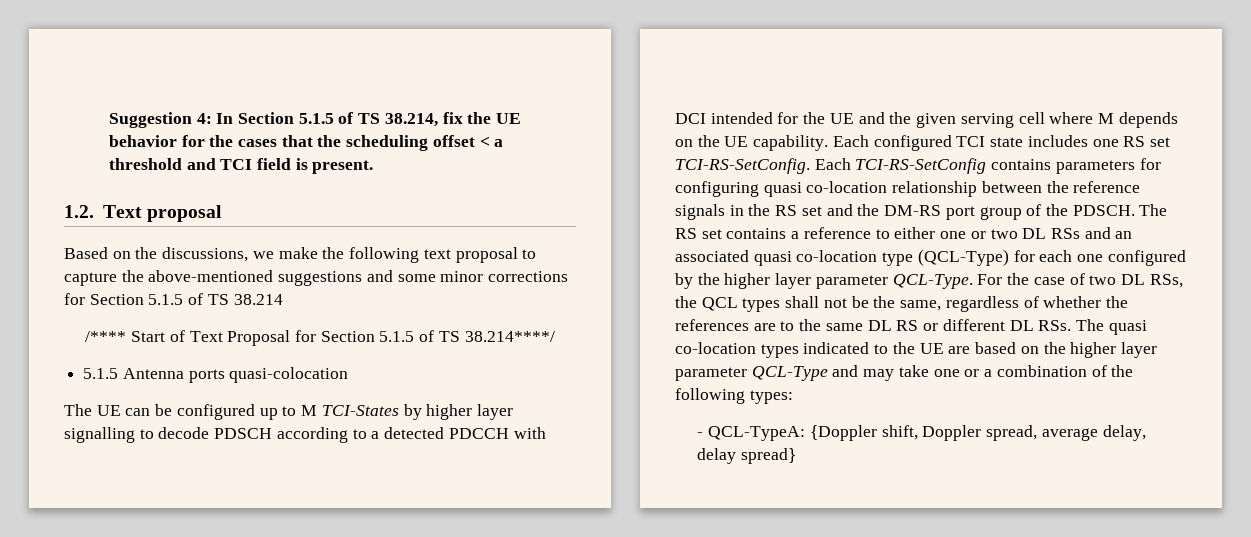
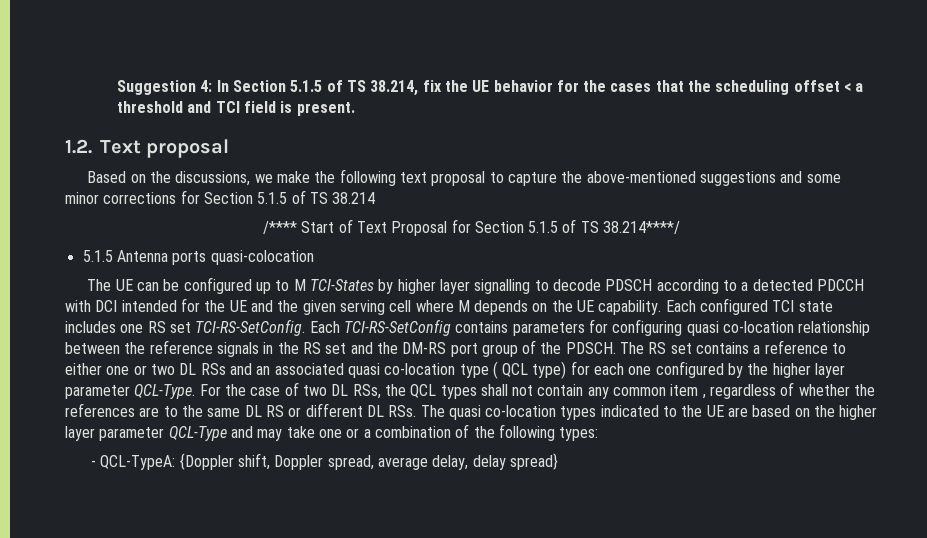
- The RS set contains a reference to either one or two DL RSs and an associated quasi co-location type (QCL-Type) for each one configured by the higher layer parameter QCL-Type.
+ The RS set contains a reference to either one or two DL RSs and an associated quasi co-location type ( QCL type) for each one configured by the higher layer parameter QCL-Type.
- For the case of two DL RSs, the QCL types shall not be the same, regardless of whether the references are to the same DL RS or different DL RSs. The quasi co-location types indicated to the UE are based on the higher layer parameter QCL-Type and may take one or a combination of the following types:
+ For the case of two DL RSs, the QCL types shall not contain any common item , regardless of whether the references are to the same DL RS or different DL RSs. The quasi co-location types indicated to the UE are based on the higher layer parameter QCL-Type and may take one or a combination of the following types:

